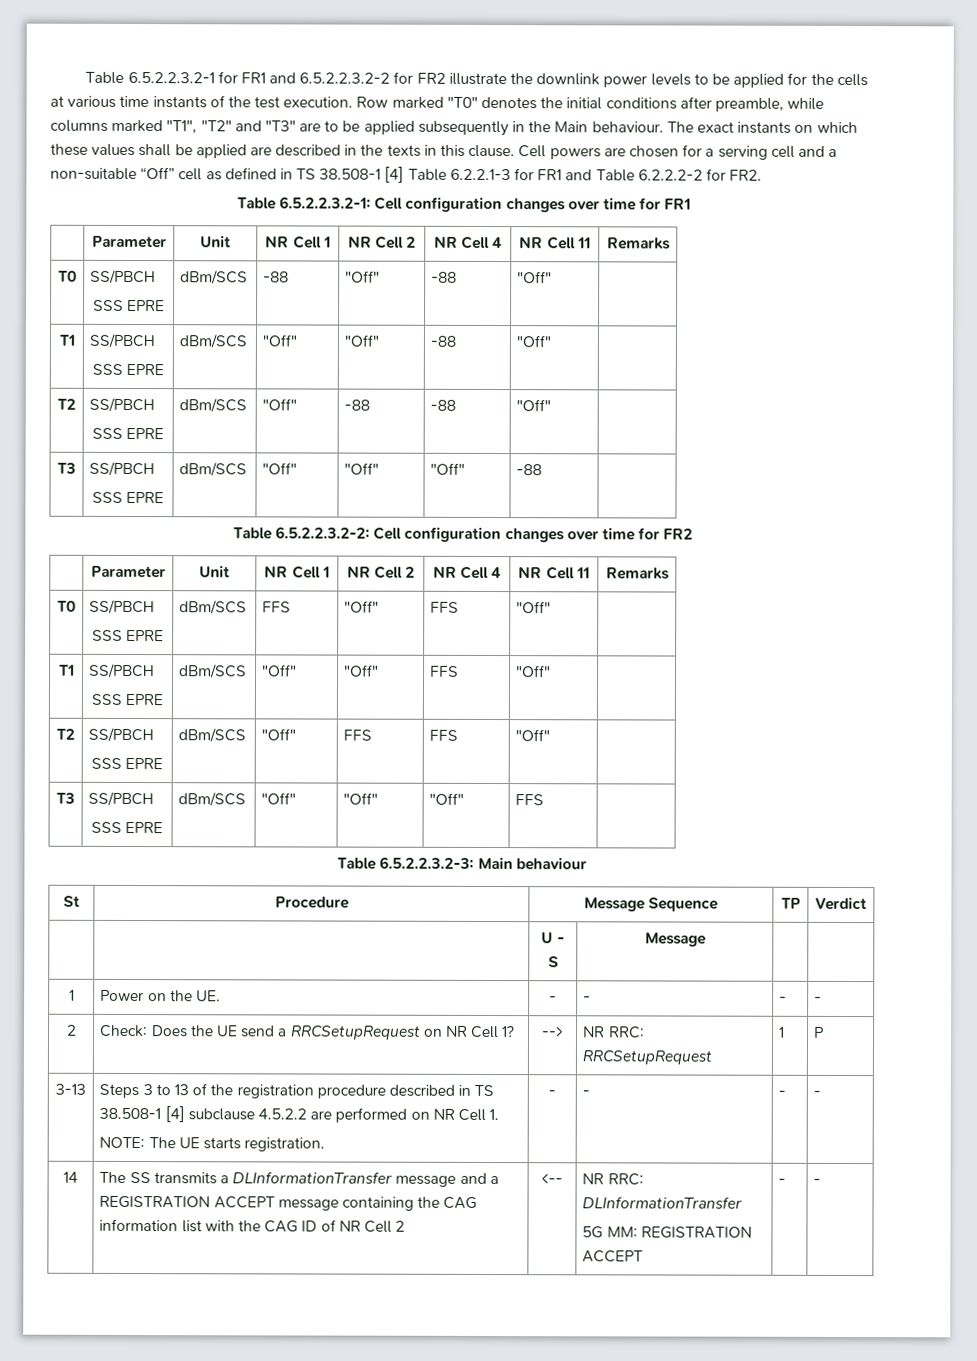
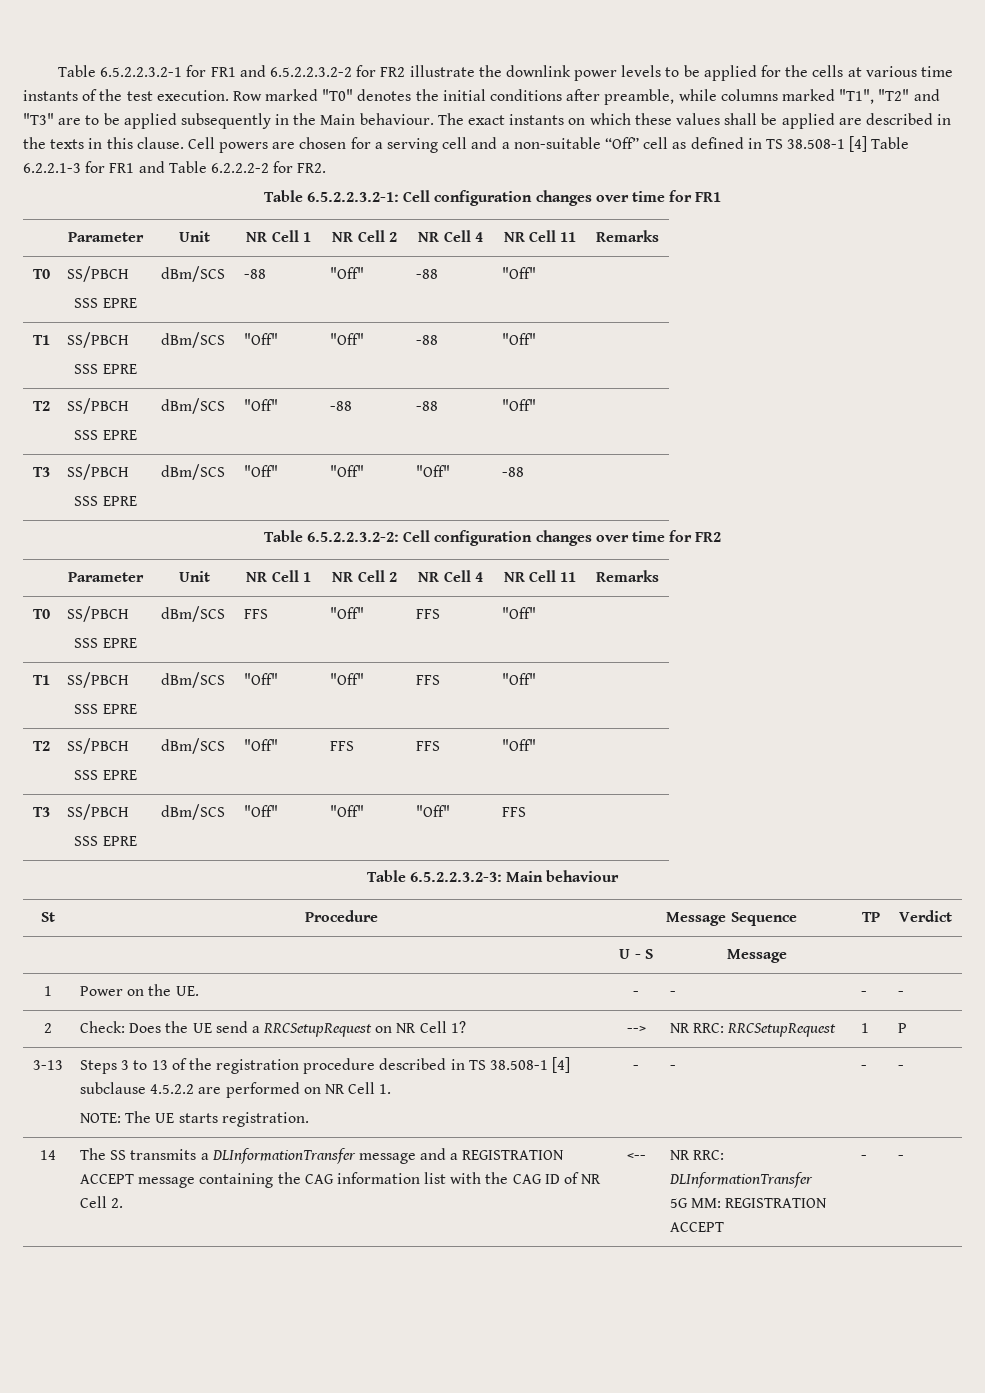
- 14 | The SS transmits a DLInformationTransfer message and a REGISTRATION ACCEPT message containing the CAG information list with the CAG ID of NR Cell 2 | <-- | NR RRC: DLInformationTransfer
+ 14 | The SS transmits a DLInformationTransfer message and a REGISTRATION ACCEPT message containing the CAG information list with the CAG ID of NR Cell 2. | <-- | NR RRC: DLInformationTransfer

